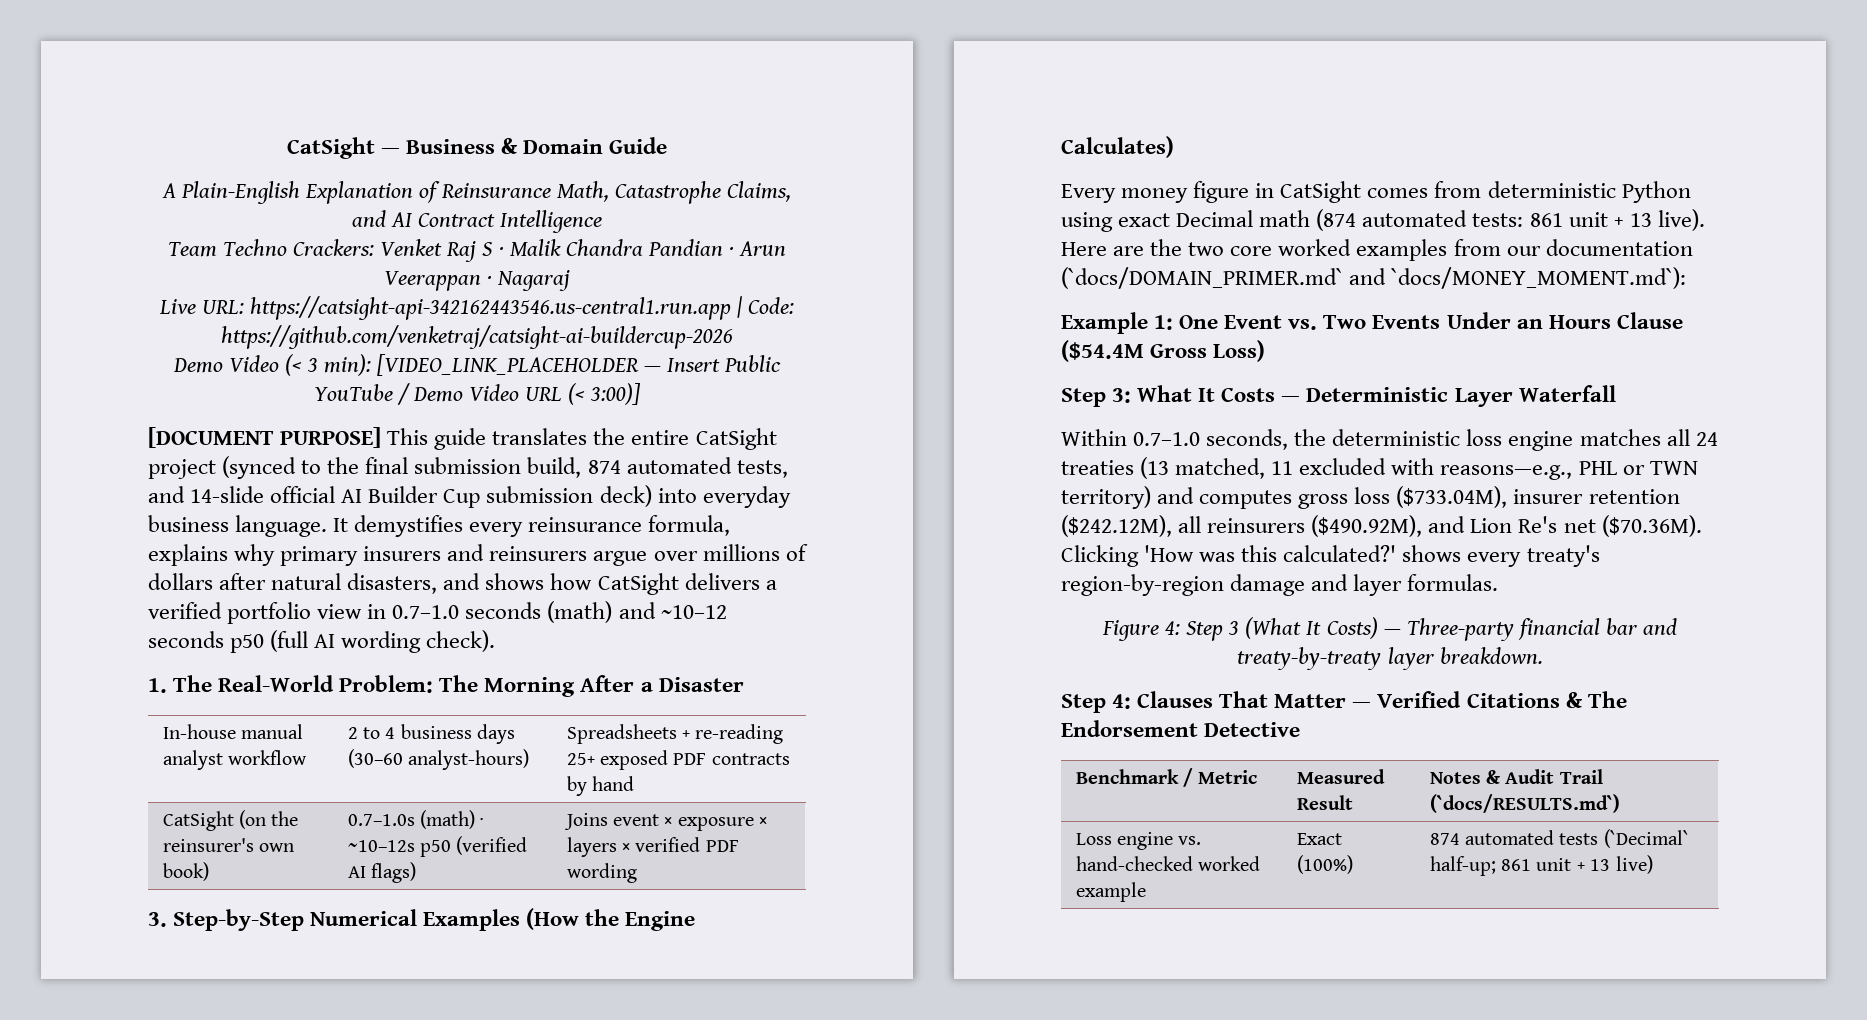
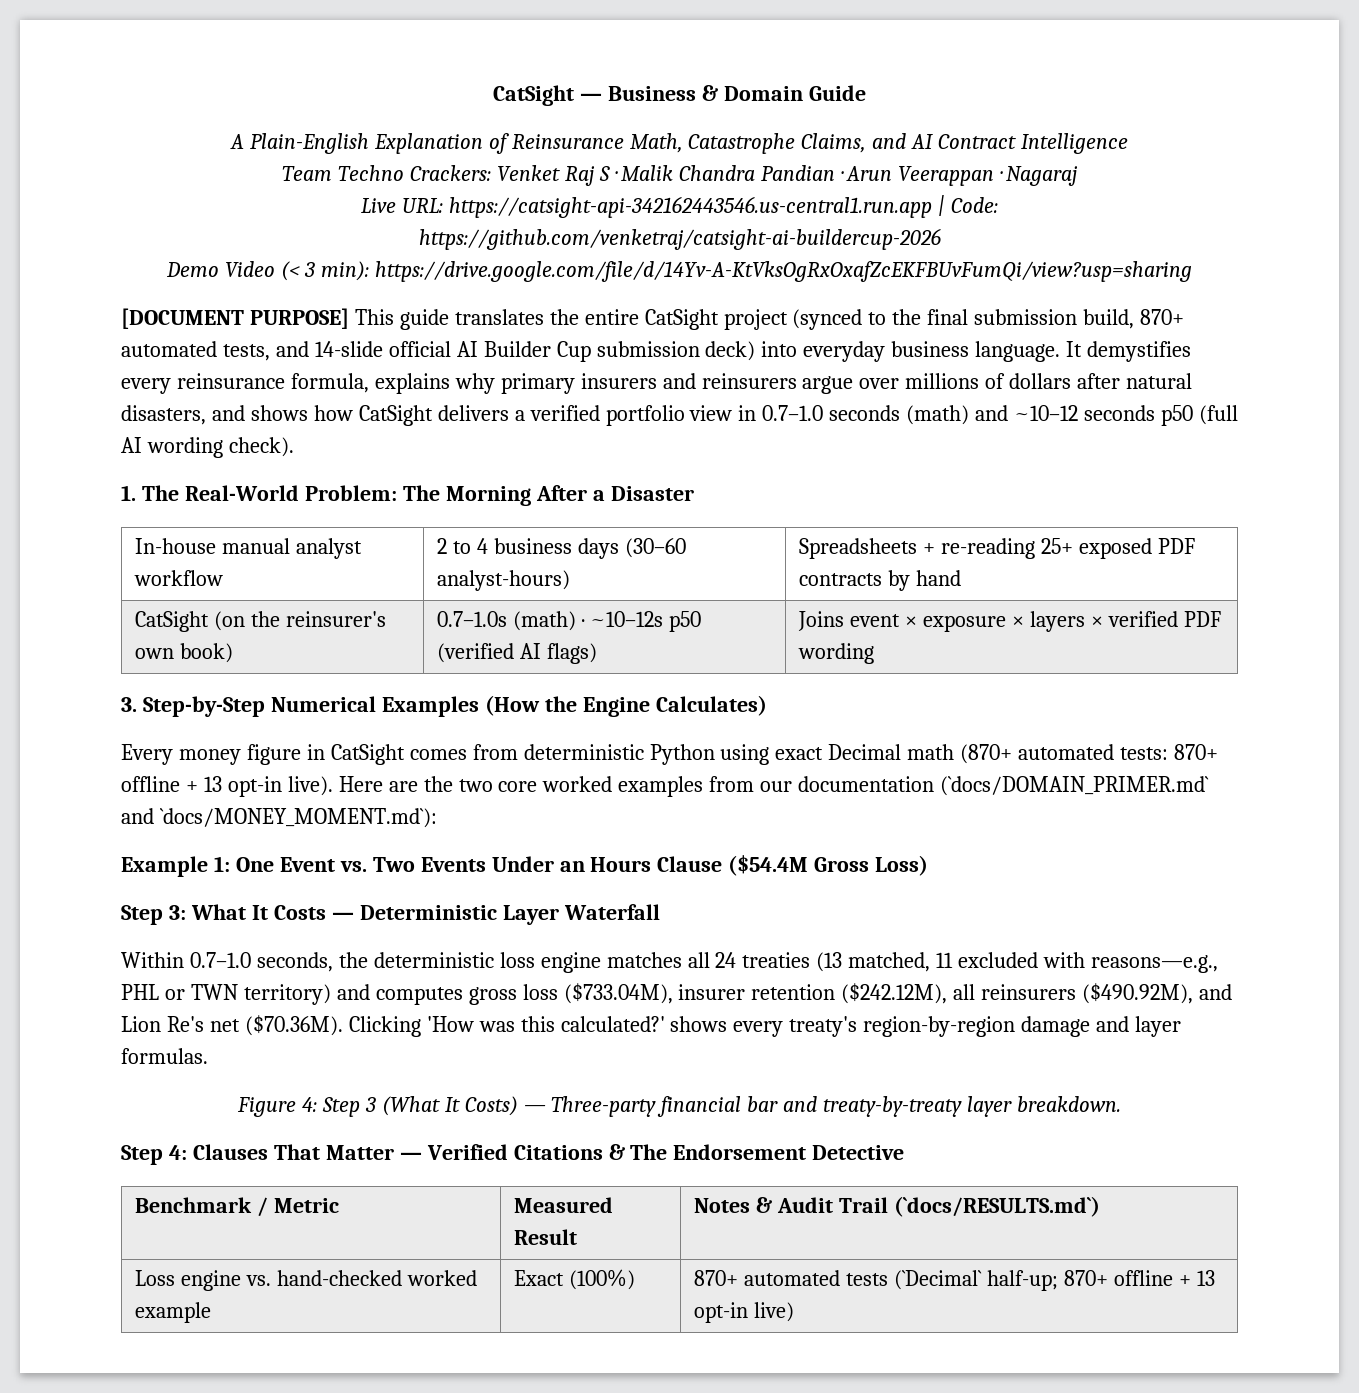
- Demo Video (< 3 min): [VIDEO_LINK_PLACEHOLDER — Insert Public YouTube / Demo Video URL (< 3:00)]
+ Demo Video (< 3 min): https://drive.google.com/file/d/14Yv-A-KtVksOgRxOxafZcEKFBUvFumQi/view?usp=sharing
- [DOCUMENT PURPOSE] This guide translates the entire CatSight project (synced to the final submission build, 874 automated tests, and 14-slide official AI Builder Cup submission deck) into everyday business language.
+ [DOCUMENT PURPOSE] This guide translates the entire CatSight project (synced to the final submission build, 870+ automated tests, and 14-slide official AI Builder Cup submission deck) into everyday business language.
- Every money figure in CatSight comes from deterministic Python using exact Decimal math (874 automated tests: 861 unit + 13 live).
+ Every money figure in CatSight comes from deterministic Python using exact Decimal math (870+ automated tests: 870+ offline + 13 opt-in live).
- Loss engine vs. hand-checked worked example | Exact (100%) | 874 automated tests (`Decimal` half-up; 861 unit + 13 live)
+ Loss engine vs. hand-checked worked example | Exact (100%) | 870+ automated tests (`Decimal` half-up; 870+ offline + 13 opt-in live)

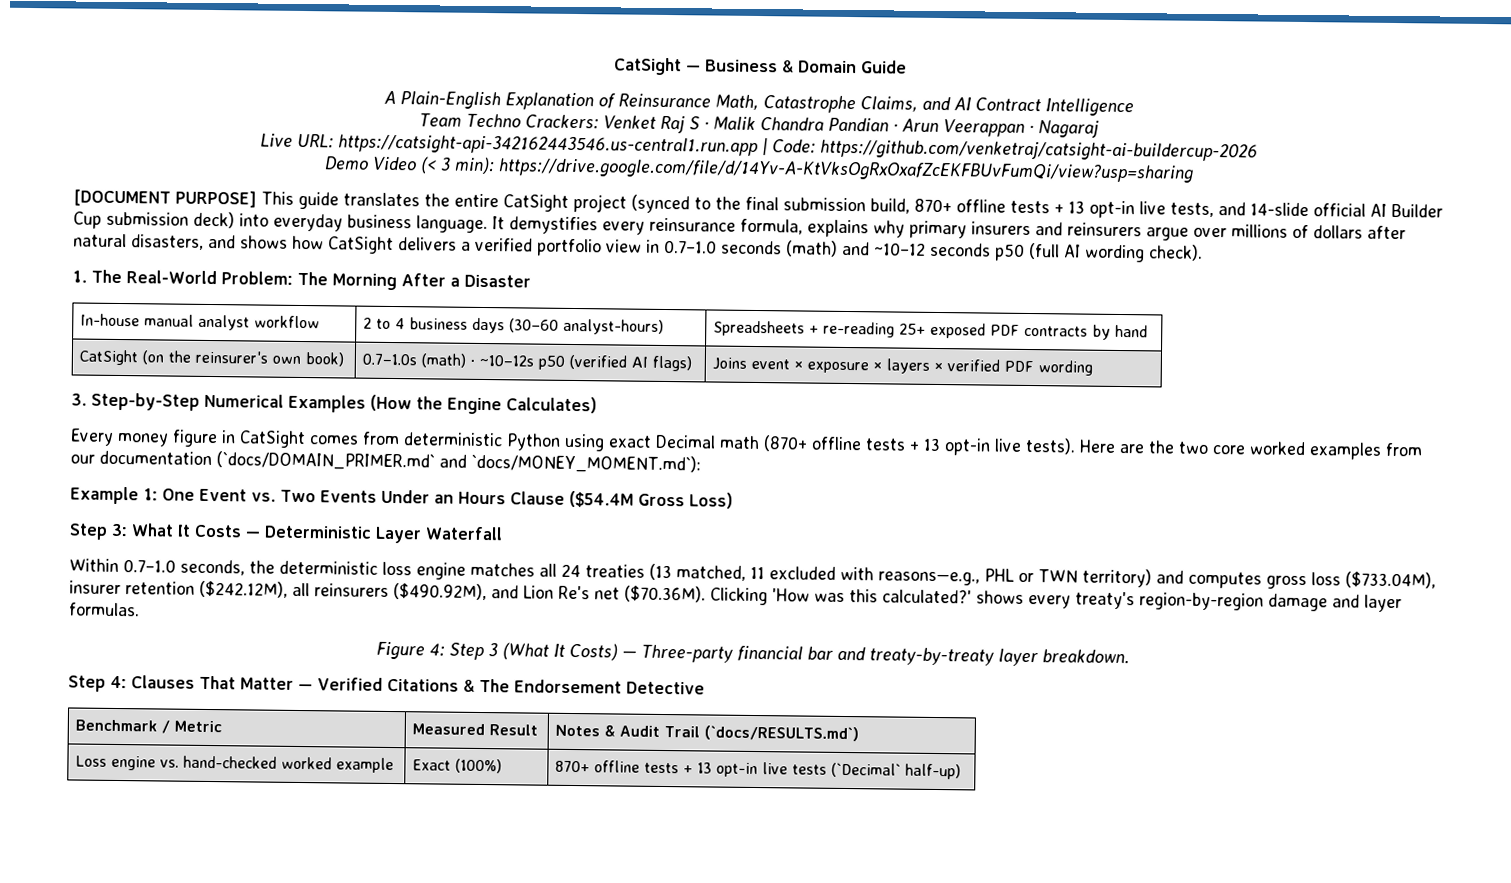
- [DOCUMENT PURPOSE] This guide translates the entire CatSight project (synced to the final submission build, 870+ automated tests, and 14-slide official AI Builder Cup submission deck) into everyday business language.
+ [DOCUMENT PURPOSE] This guide translates the entire CatSight project (synced to the final submission build, 870+ offline tests + 13 opt-in live tests, and 14-slide official AI Builder Cup submission deck) into everyday business language.
- Every money figure in CatSight comes from deterministic Python using exact Decimal math (870+ automated tests: 870+ offline + 13 opt-in live).
+ Every money figure in CatSight comes from deterministic Python using exact Decimal math (870+ offline tests + 13 opt-in live tests).
- Loss engine vs. hand-checked worked example | Exact (100%) | 870+ automated tests (`Decimal` half-up; 870+ offline + 13 opt-in live)
+ Loss engine vs. hand-checked worked example | Exact (100%) | 870+ offline tests + 13 opt-in live tests (`Decimal` half-up)

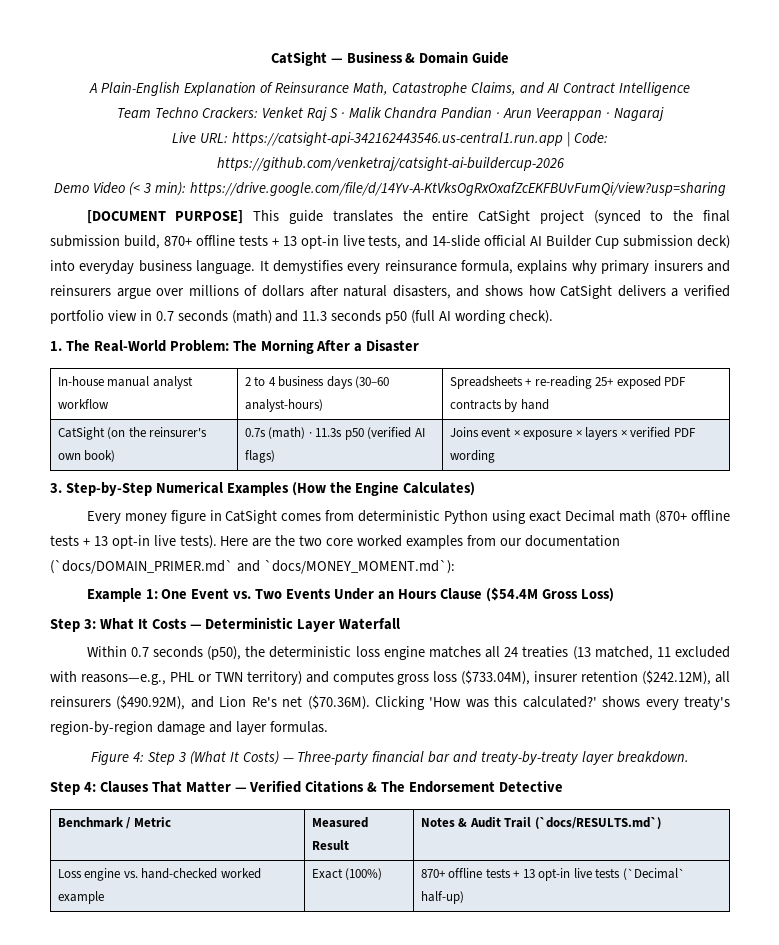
- It demystifies every reinsurance formula, explains why primary insurers and reinsurers argue over millions of dollars after natural disasters, and shows how CatSight delivers a verified portfolio view in 0.7–1.0 seconds (math) and ~10–12 seconds p50 (full AI wording check).
+ It demystifies every reinsurance formula, explains why primary insurers and reinsurers argue over millions of dollars after natural disasters, and shows how CatSight delivers a verified portfolio view in 0.7 seconds (math) and 11.3 seconds p50 (full AI wording check).
- CatSight (on the reinsurer's own book) | 0.7–1.0s (math) · ~10–12s p50 (verified AI flags) | Joins event × exposure × layers × verified PDF wording
+ CatSight (on the reinsurer's own book) | 0.7s (math) · 11.3s p50 (verified AI flags) | Joins event × exposure × layers × verified PDF wording
- Within 0.7–1.0 seconds, the deterministic loss engine matches all 24 treaties (13 matched, 11 excluded with reasons—e.g., PHL or TWN territory) and computes gross loss ($733.04M), insurer retention ($242.12M), all reinsurers ($490.92M), and Lion Re's net ($70.36M). Clicking 'How was this calculated?' shows every treaty's region-by-region damage and layer formulas.
+ Within 0.7 seconds (p50), the deterministic loss engine matches all 24 treaties (13 matched, 11 excluded with reasons—e.g., PHL or TWN territory) and computes gross loss ($733.04M), insurer retention ($242.12M), all reinsurers ($490.92M), and Lion Re's net ($70.36M). Clicking 'How was this calculated?' shows every treaty's region-by-region damage and layer formulas.

